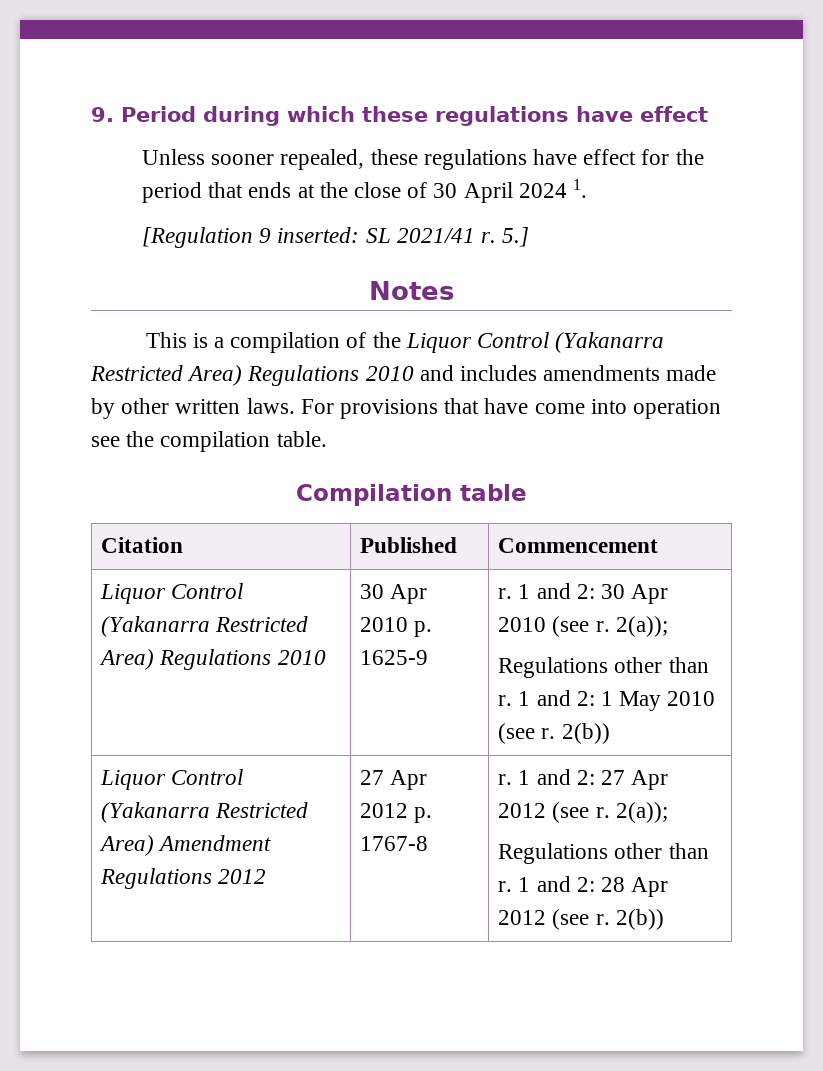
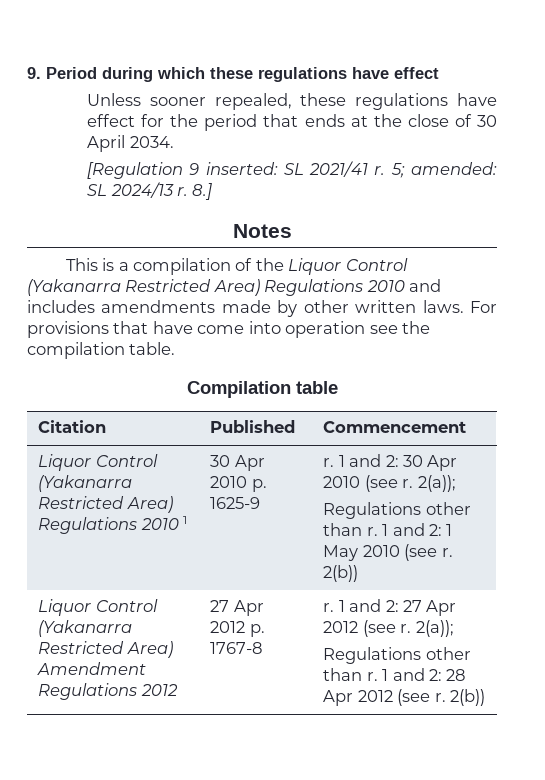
- Unless sooner repealed, these regulations have effect for the period that ends at the close of 30 April 2024 1.
+ Unless sooner repealed, these regulations have effect for the period that ends at the close of 30 April 2034.
- 5.]
+ 5; amended: SL 2024/13 r. 8.]
- Liquor Control (Yakanarra Restricted Area) Regulations 2010 | 30 Apr 2010 p. 1625-9 | r. 1 and 2: 30 Apr 2010 (see r. 2(a));
+ Liquor Control (Yakanarra Restricted Area) Regulations 2010 1 | 30 Apr 2010 p. 1625-9 | r. 1 and 2: 30 Apr 2010 (see r. 2(a));

